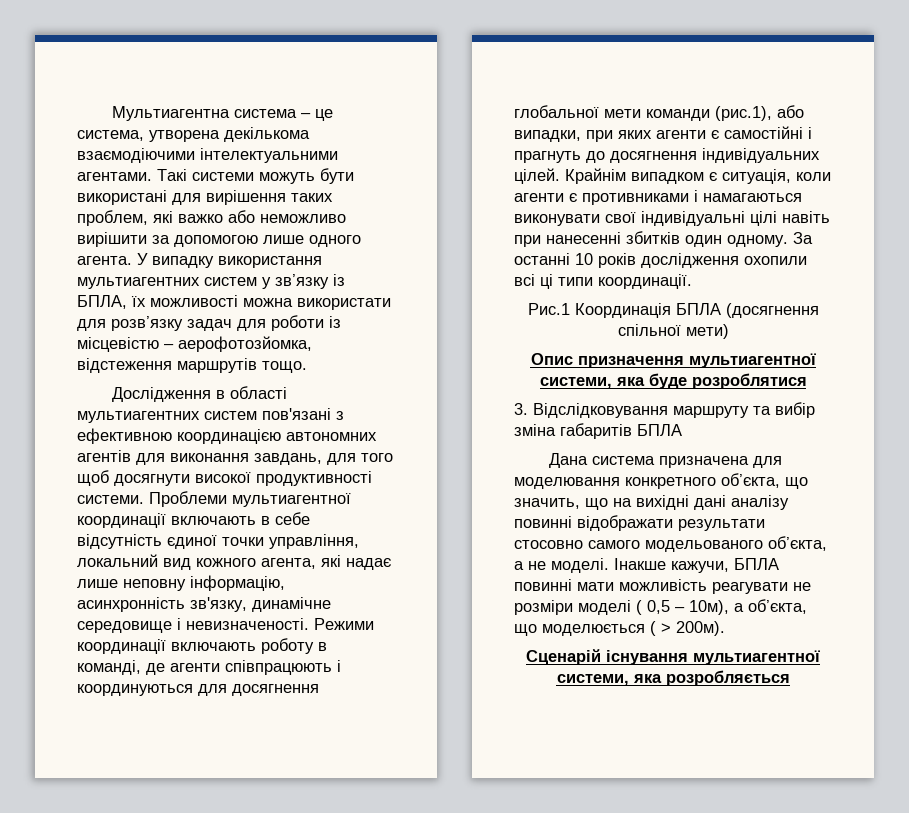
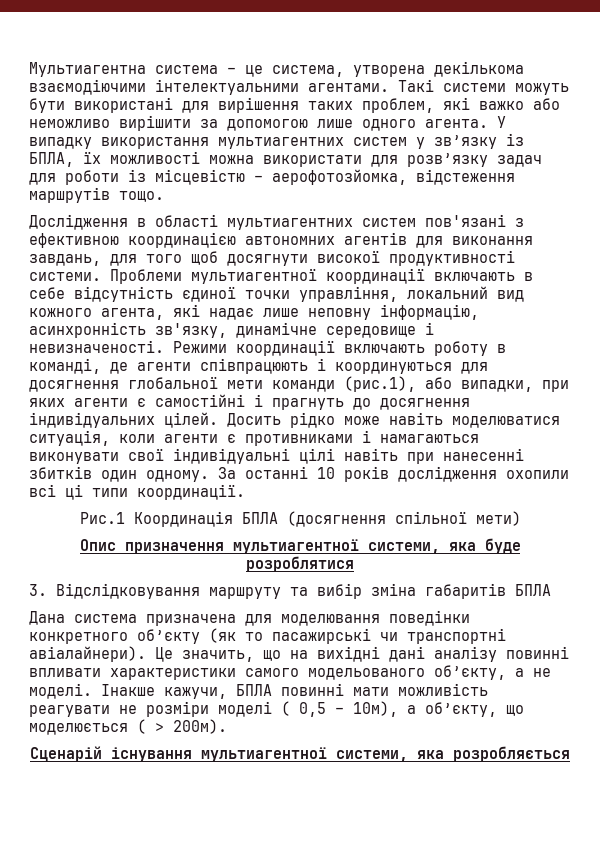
- Крайнім випадком є ситуація, коли агенти є противниками і намагаються виконувати свої індивідуальні цілі навіть при нанесенні збитків один одному.
+ Досить рідко може навіть моделюватися ситуація, коли агенти є противниками і намагаються виконувати свої індивідуальні цілі навіть при нанесенні збитків один одному.
- Дана система призначена для моделювання конкретного об’єкта, що значить, що на вихідні дані аналізу повинні відображати результати стосовно самого модельованого об’єкта, а не моделі.
+ Дана система призначена для моделювання поведінки конкретного об’єкту (як то пасажирські чи транспортні авіалайнери). Це значить, що на вихідні дані аналізу повинні впливати характеристики самого модельованого об’єкту, а не моделі.
- Інакше кажучи, БПЛА повинні мати можливість реагувати не розміри моделі ( 0,5 – 10м), а об’єкта, що моделюється ( > 200м).
+ Інакше кажучи, БПЛА повинні мати можливість реагувати не розміри моделі ( 0,5 – 10м), а об’єкту, що моделюється ( > 200м).

